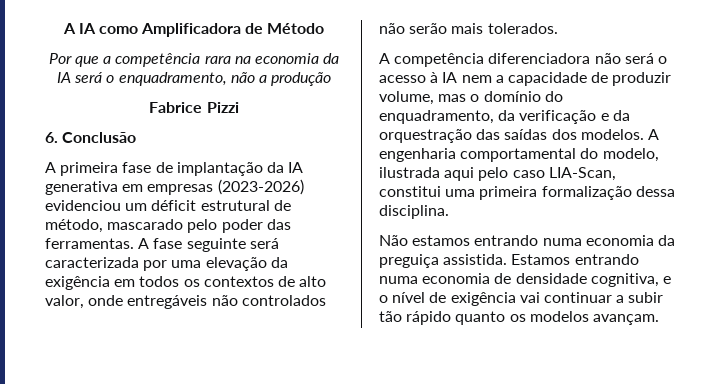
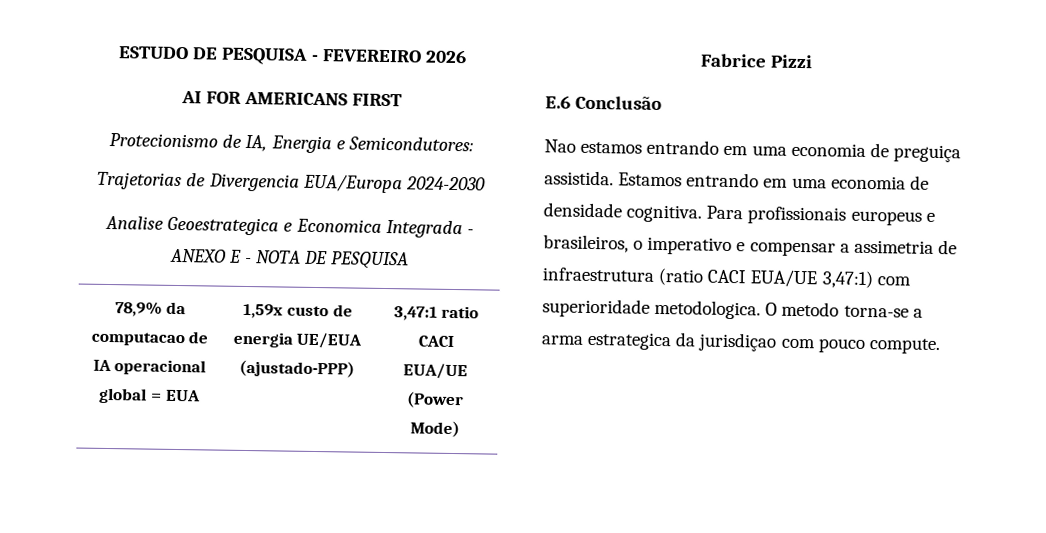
- A IA como Amplificadora de Método
- Por que a competência rara na economia da IA será o enquadramento, não a produção
+ ESTUDO DE PESQUISA - FEVEREIRO 2026
+ AI FOR AMERICANS FIRST
+ Protecionismo de IA, Energia e Semicondutores:
+ Trajetorias de Divergencia EUA/Europa 2024-2030
+ Analise Geoestrategica e Economica Integrada - ANEXO E - NOTA DE PESQUISA
+ 78,9% da computacao de IA operacional global = EUA | 1,59x custo de energia UE/EUA (ajustado-PPP) | 3,47:1 ratio CACI EUA/UE (Power Mode)
- 6. Conclusão
+ E.6 Conclusão
- A primeira fase de implantação da IA generativa em empresas (2023-2026) evidenciou um déficit estrutural de método, mascarado pelo poder das ferramentas. A fase seguinte será caracterizada por uma elevação da exigência em todos os contextos de alto valor, onde entregáveis não controlados não serão mais tolerados.
- A competência diferenciadora não será o acesso à IA nem a capacidade de produzir volume, mas o domínio do enquadramento, da verificação e da orquestração das saídas dos modelos. A engenharia comportamental do modelo, ilustrada aqui pelo caso LIA-Scan, constitui uma primeira formalização dessa disciplina.
- Não estamos entrando numa economia da preguiça assistida.
+ Nao estamos entrando em uma economia de preguiça assistida.
- Estamos entrando numa economia de densidade cognitiva, e o nível de exigência vai continuar a subir tão rápido quanto os modelos avançam.
+ Estamos entrando em uma economia de densidade cognitiva. Para profissionais europeus e brasileiros, o imperativo e compensar a assimetria de infraestrutura (ratio CACI EUA/UE 3,47:1) com superioridade metodologica. O metodo torna-se a arma estrategica da jurisdiçao com pouco compute.

